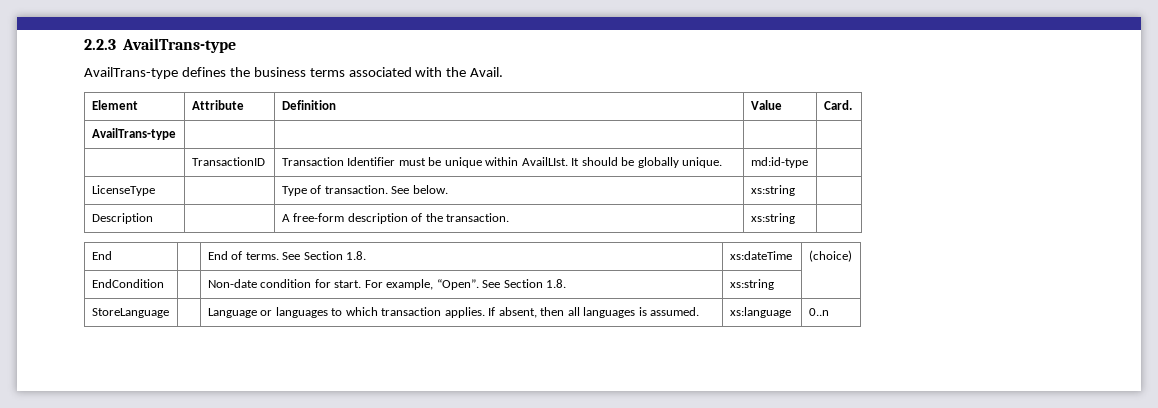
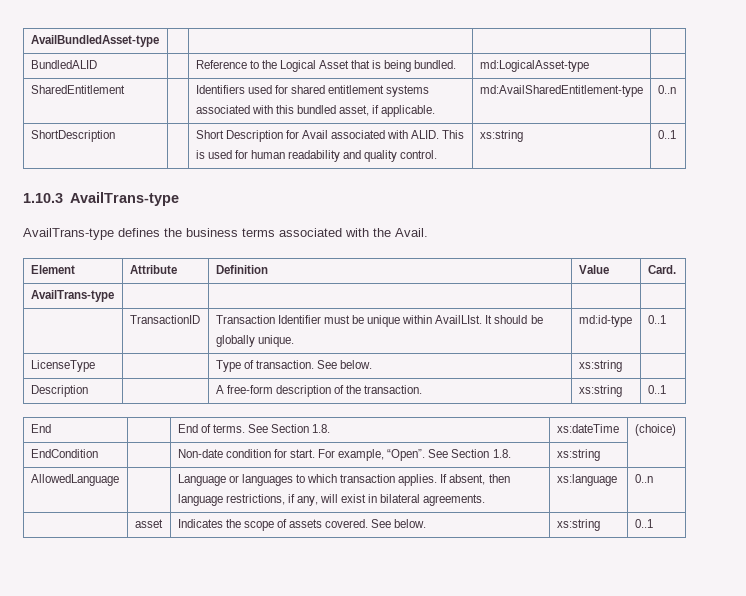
- 2.2.3 AvailTrans-type
+ AvailBundledAsset-type | | | |
+ BundledALID | | Reference to the Logical Asset that is being bundled. | md:LogicalAsset-type |
+ SharedEntitlement | | Identifiers used for shared entitlement systems associated with this bundled asset, if applicable. | md:AvailSharedEntitlement-type | 0..n
+ ShortDescription | | Short Description for Avail associated with ALID. This is used for human readability and quality control. | xs:string | 0..1
+ 1.10.3 AvailTrans-type
- | TransactionID | Transaction Identifier must be unique within AvailLIst. It should be globally unique. | md:id-type |
+ | TransactionID | Transaction Identifier must be unique within AvailLIst. It should be globally unique. | md:id-type | 0..1
- Description | | A free-form description of the transaction. | xs:string |
+ Description | | A free-form description of the transaction. | xs:string | 0..1
- StoreLanguage | | Language or languages to which transaction applies. If absent, then all languages is assumed. | xs:language | 0..n
+ AllowedLanguage | | Language or languages to which transaction applies. If absent, then language restrictions, if any, will exist in bilateral agreements. | xs:language | 0..n
+ | asset | Indicates the scope of assets covered. See below. | xs:string | 0..1

